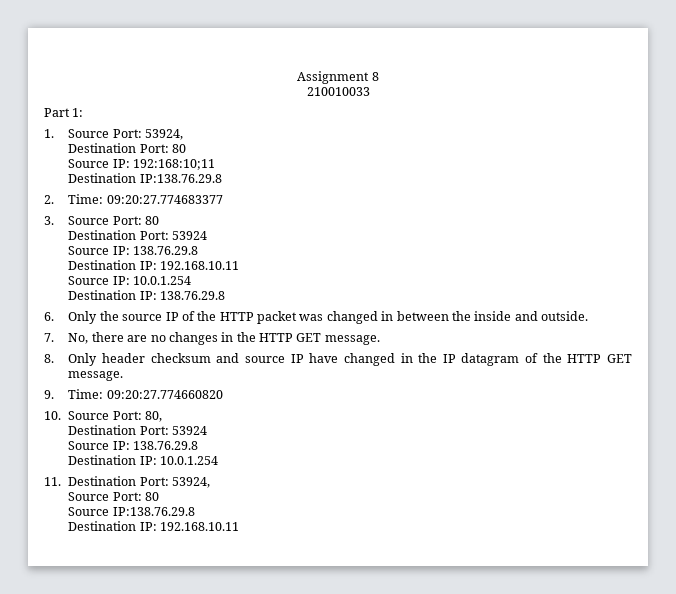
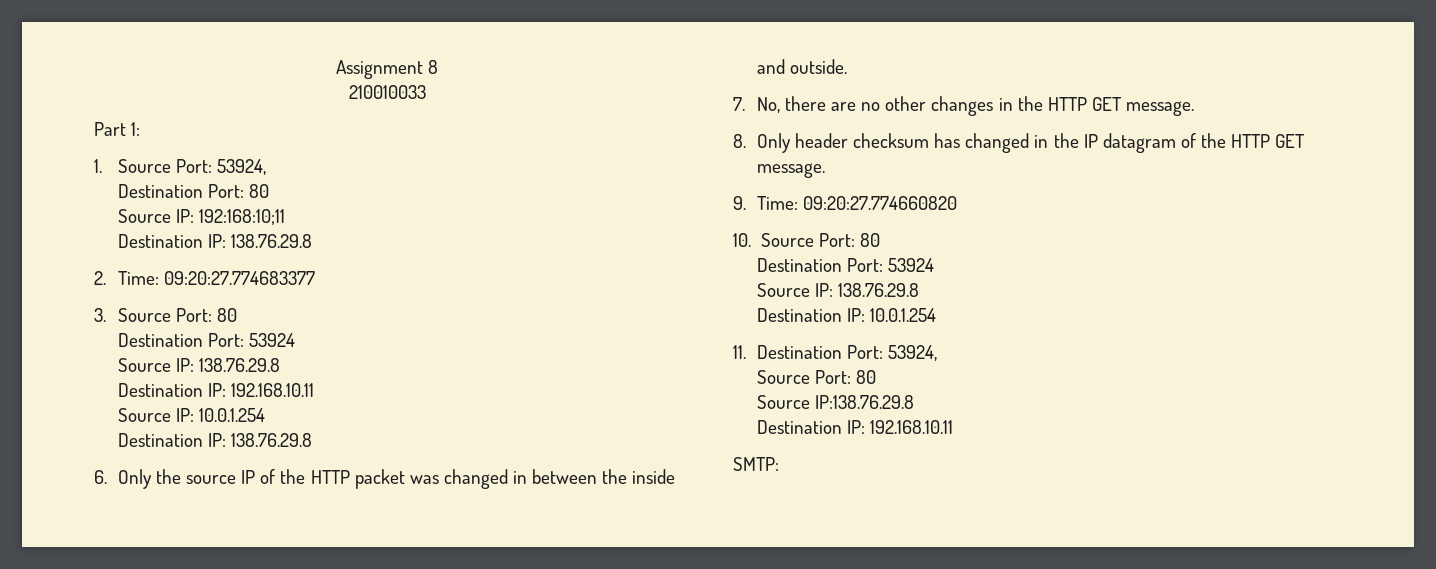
  Source IP: 192:168:10;11
- Destination IP:138.76.29.8
+ Destination IP: 138.76.29.8
- 7. No, there are no changes in the HTTP GET message.
+ 7. No, there are no other changes in the HTTP GET message.
- 8. Only header checksum and source IP have changed in the IP datagram of the HTTP GET message.
+ 8. Only header checksum has changed in the IP datagram of the HTTP GET message.
- 10. Source Port: 80,
+ 10. Source Port: 80
+ SMTP:

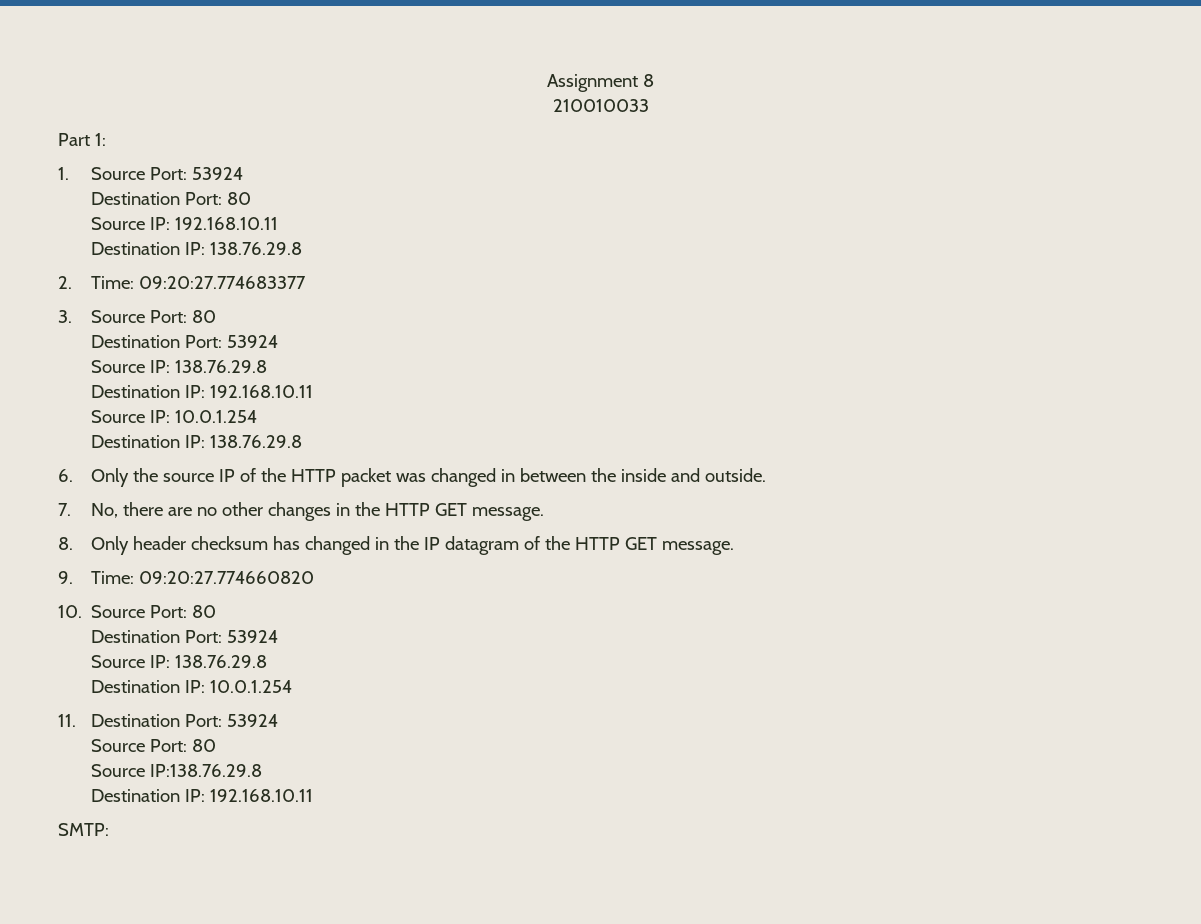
- 1. Source Port: 53924,
+ 1. Source Port: 53924
- Source IP: 192:168:10;11
+ Source IP: 192.168.10.11
- 11. Destination Port: 53924,
+ 11. Destination Port: 53924

